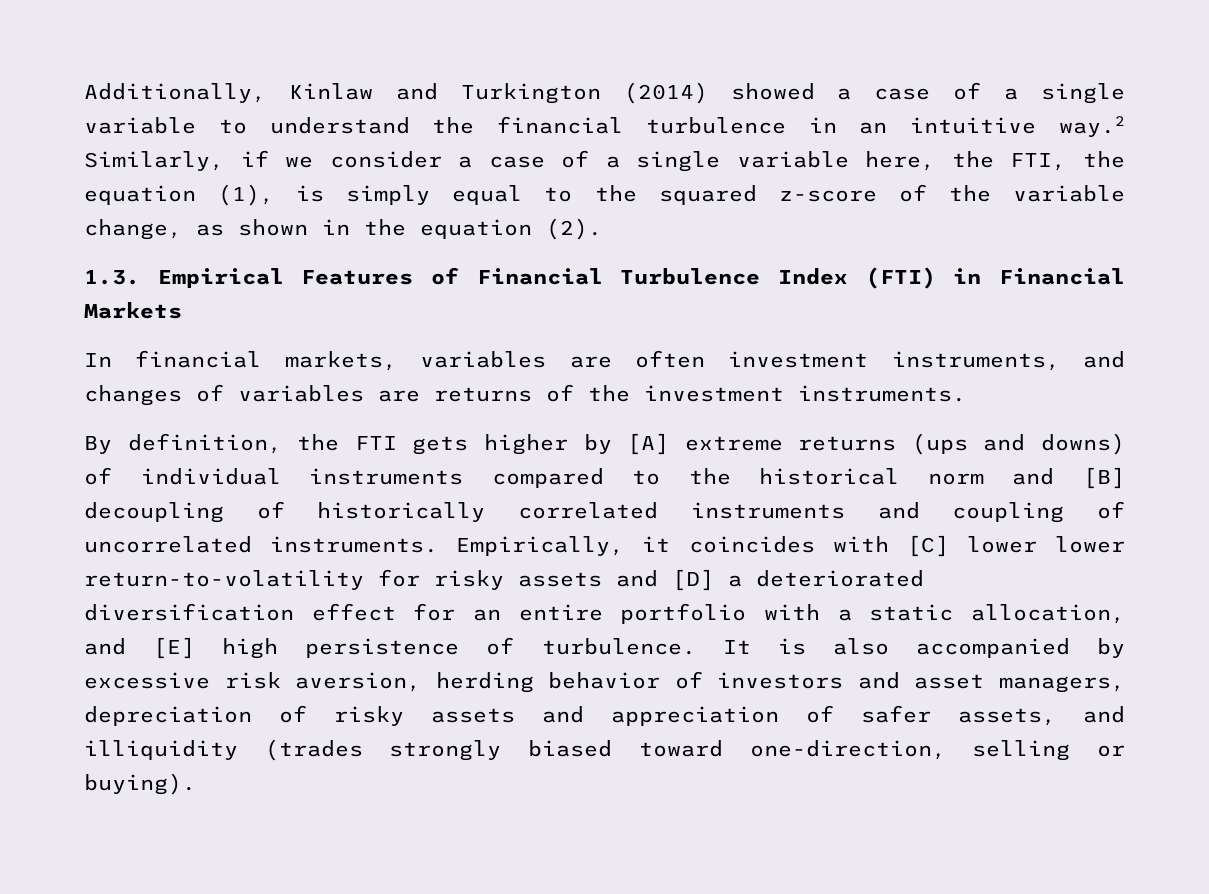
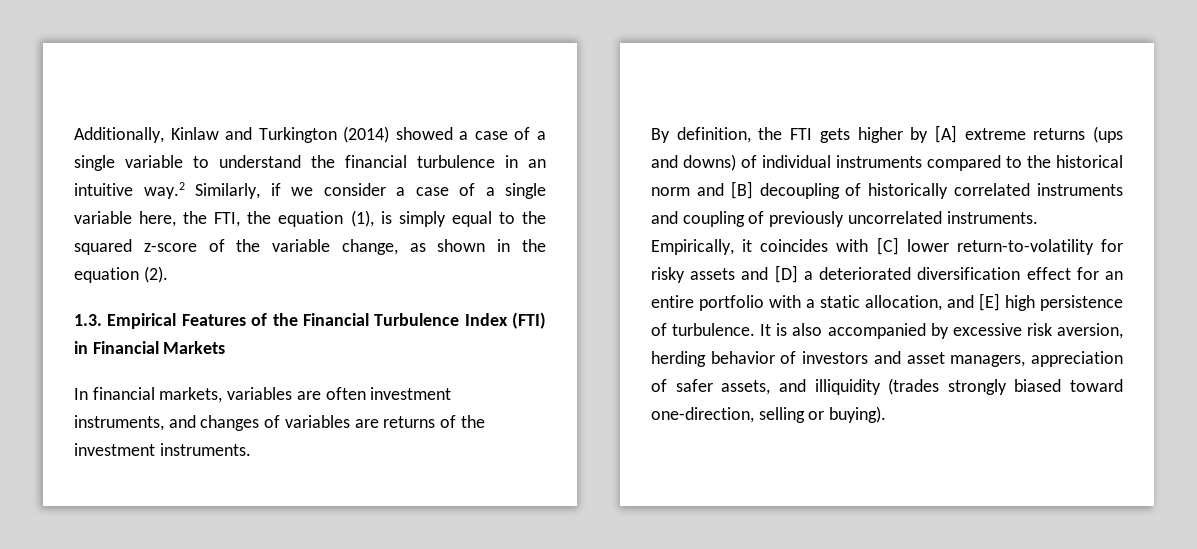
- 1.3. Empirical Features of Financial Turbulence Index (FTI) in Financial Markets
+ 1.3. Empirical Features of the Financial Turbulence Index (FTI) in Financial Markets
- By definition, the FTI gets higher by [A] extreme returns (ups and downs) of individual instruments compared to the historical norm and [B] decoupling of historically correlated instruments and coupling of uncorrelated instruments.
+ By definition, the FTI gets higher by [A] extreme returns (ups and downs) of individual instruments compared to the historical norm and [B] decoupling of historically correlated instruments and coupling of previously uncorrelated instruments.
- Empirically, it coincides with [C] lower lower return-to-volatility for risky assets and [D] a deteriorated diversification effect for an entire portfolio with a static allocation, and [E] high persistence of turbulence.
+ Empirically, it coincides with [C] lower return-to-volatility for risky assets and [D] a deteriorated diversification effect for an entire portfolio with a static allocation, and [E] high persistence of turbulence.
- It is also accompanied by excessive risk aversion, herding behavior of investors and asset managers, depreciation of risky assets and appreciation of safer assets, and illiquidity (trades strongly biased toward one-direction, selling or buying).
+ It is also accompanied by excessive risk aversion, herding behavior of investors and asset managers, appreciation of safer assets, and illiquidity (trades strongly biased toward one-direction, selling or buying).

